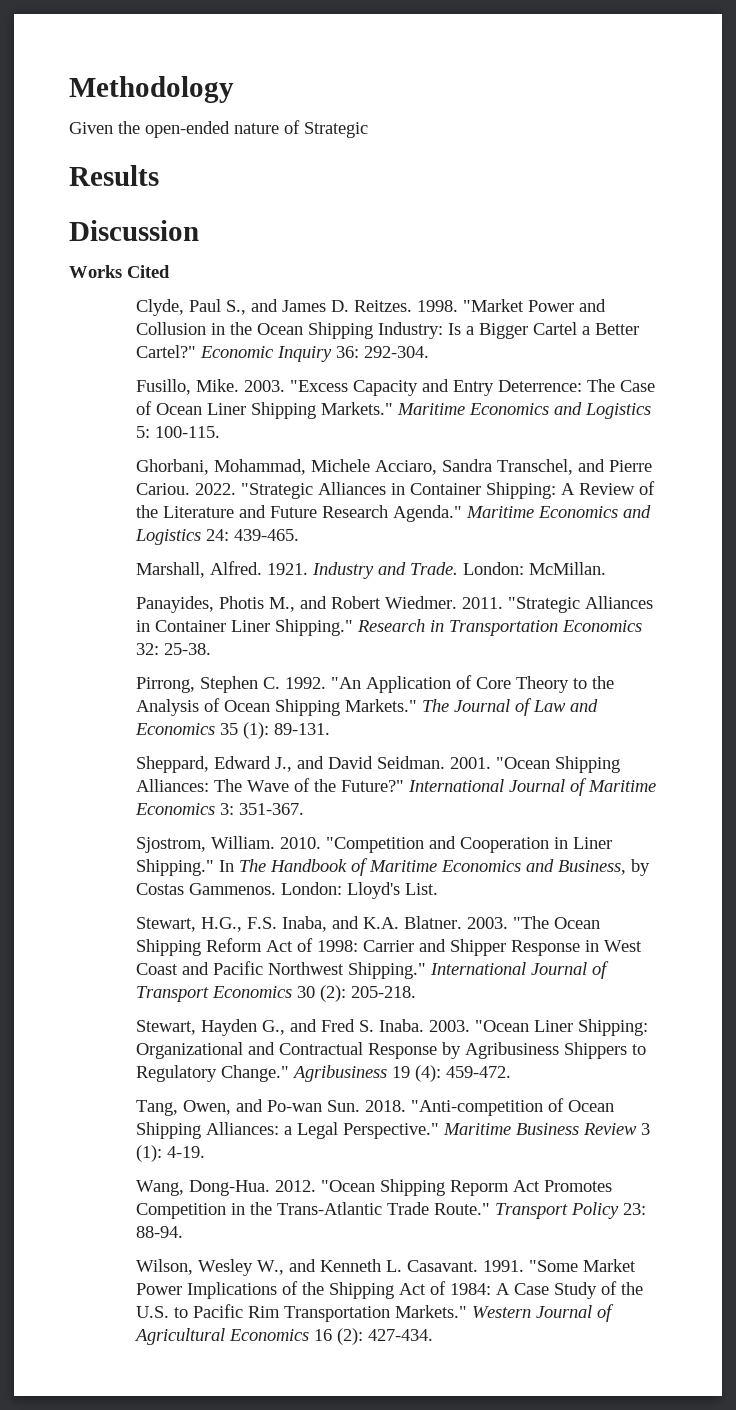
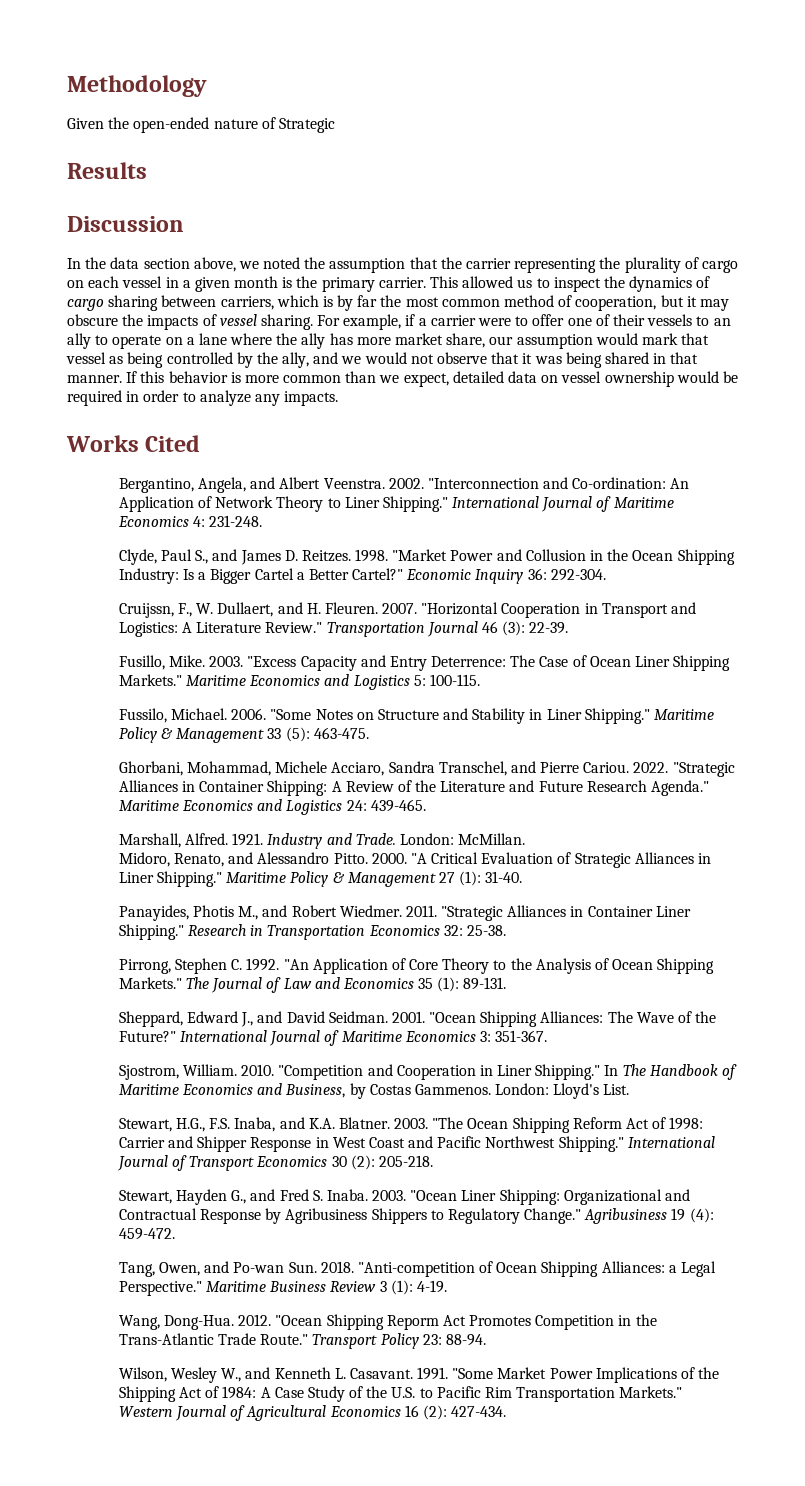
+ In the data section above, we noted the assumption that the carrier representing the plurality of cargo on each vessel in a given month is the primary carrier. This allowed us to inspect the dynamics of cargo sharing between carriers, which is by far the most common method of cooperation, but it may obscure the impacts of vessel sharing. For example, if a carrier were to offer one of their vessels to an ally to operate on a lane where the ally has more market share, our assumption would mark that vessel as being controlled by the ally, and we would not observe that it was being shared in that manner. If this behavior is more common than we expect, detailed data on vessel ownership would be required in order to analyze any impacts.
  Works Cited
+ Bergantino, Angela, and Albert Veenstra. 2002. "Interconnection and Co-ordination: An Application of Network Theory to Liner Shipping." International Journal of Maritime Economics 4: 231-248.
+ Cruijssn, F., W. Dullaert, and H. Fleuren. 2007. "Horizontal Cooperation in Transport and Logistics: A Literature Review." Transportation Journal 46 (3): 22-39.
+ Fussilo, Michael. 2006. "Some Notes on Structure and Stability in Liner Shipping." Maritime Policy & Management 33 (5): 463-475.
+ Midoro, Renato, and Alessandro Pitto. 2000. "A Critical Evaluation of Strategic Alliances in Liner Shipping." Maritime Policy & Management 27 (1): 31-40.

